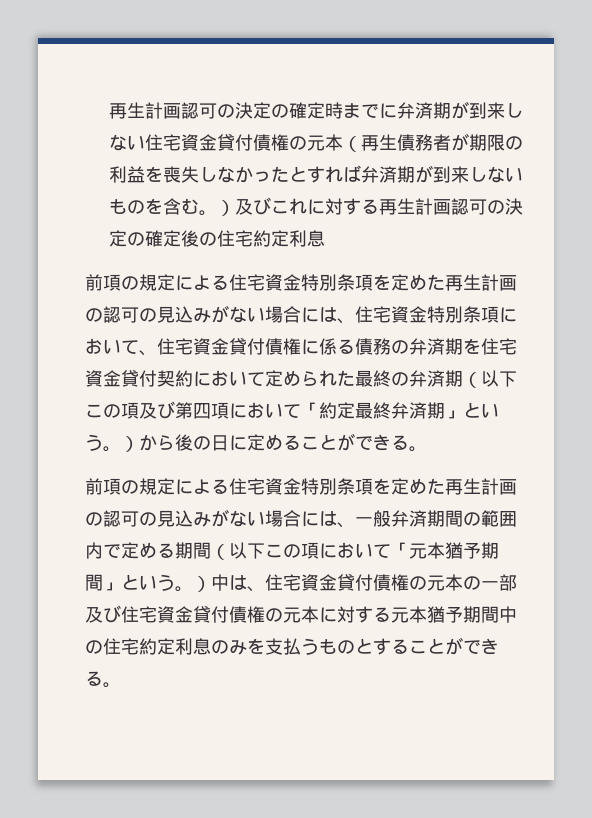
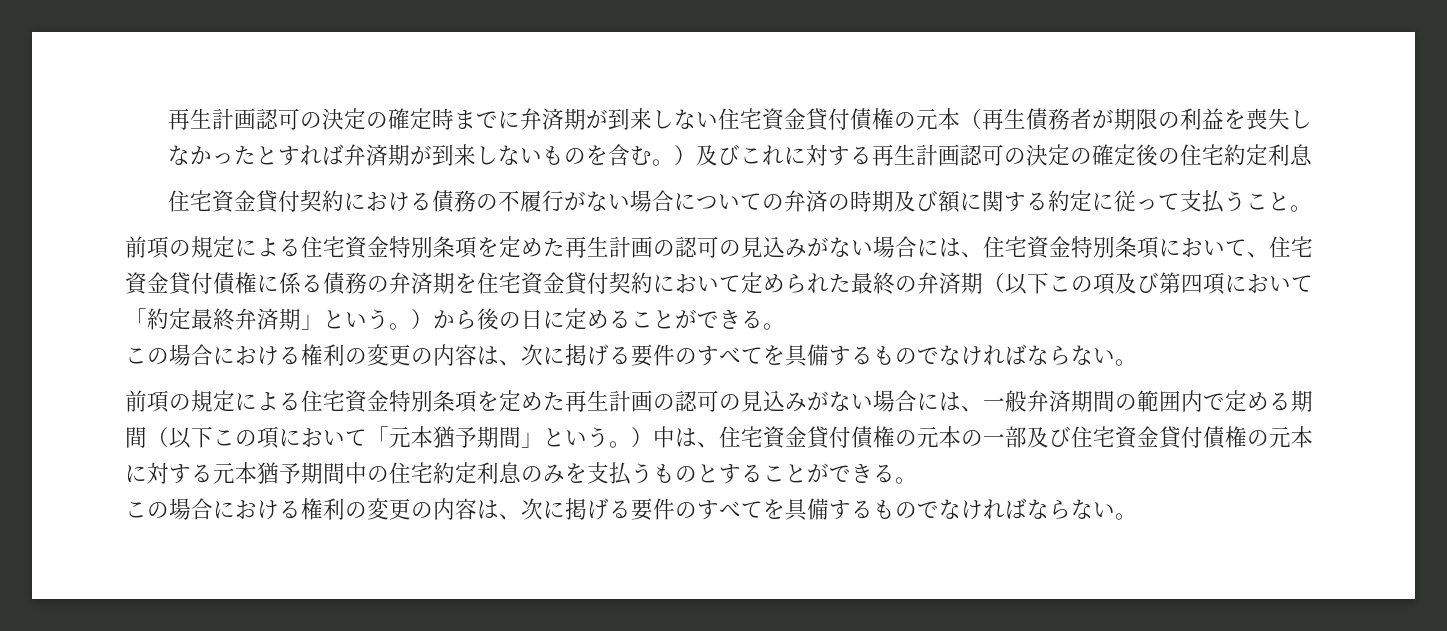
+ 住宅資金貸付契約における債務の不履行がない場合についての弁済の時期及び額に関する約定に従って支払うこと。
  前項の規定による住宅資金特別条項を定めた再生計画の認可の見込みがない場合には、住宅資金特別条項において、住宅資金貸付債権に係る債務の弁済期を住宅資金貸付契約において定められた最終の弁済期（以下この項及び第四項において「約定最終弁済期」という。）から後の日に定めることができる。
+ この場合における権利の変更の内容は、次に掲げる要件のすべてを具備するものでなければならない。
  前項の規定による住宅資金特別条項を定めた再生計画の認可の見込みがない場合には、一般弁済期間の範囲内で定める期間（以下この項において「元本猶予期間」という。）中は、住宅資金貸付債権の元本の一部及び住宅資金貸付債権の元本に対する元本猶予期間中の住宅約定利息のみを支払うものとすることができる。
+ この場合における権利の変更の内容は、次に掲げる要件のすべてを具備するものでなければならない。

